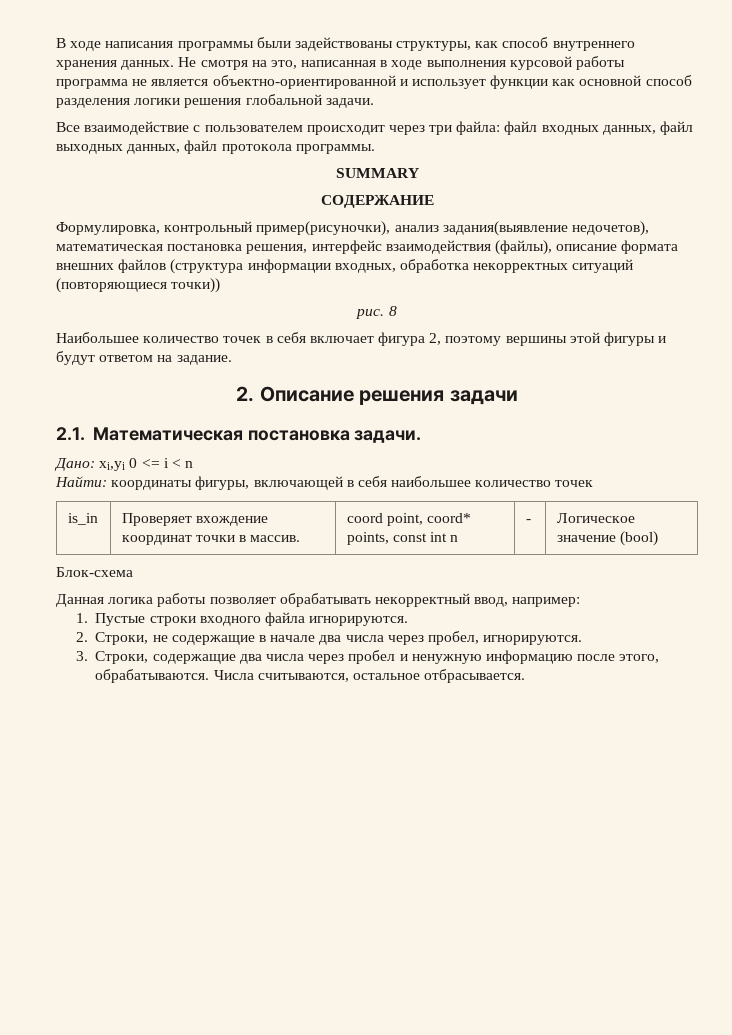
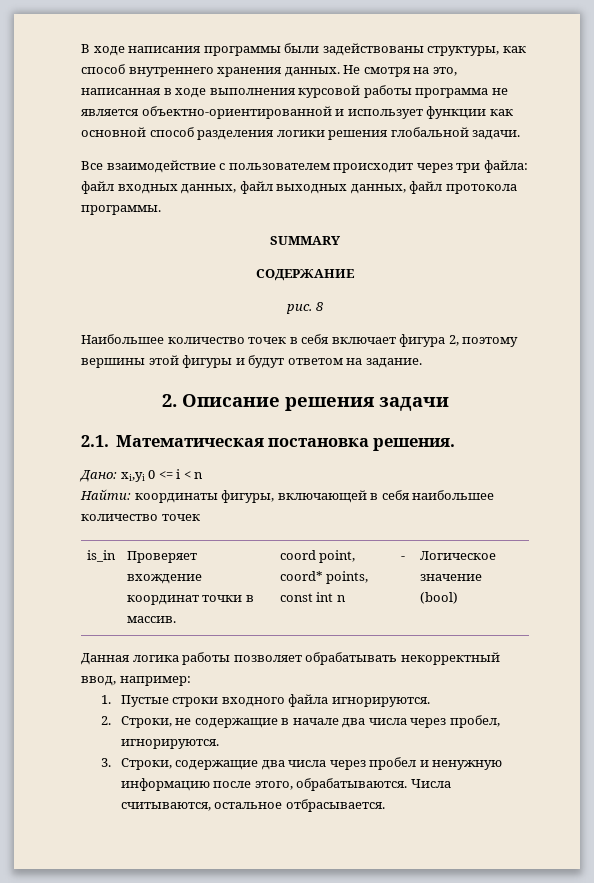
- Формулировка, контрольный пример(рисуночки), анализ задания(выявление недочетов), математическая постановка решения, интерфейс взаимодействия (файлы), описание формата внешних файлов (структура информации входных, обработка некорректных ситуаций (повторяющиеся точки))
- 2.1. Математическая постановка задачи.
+ 2.1. Математическая постановка решения.
- Блок-схема

